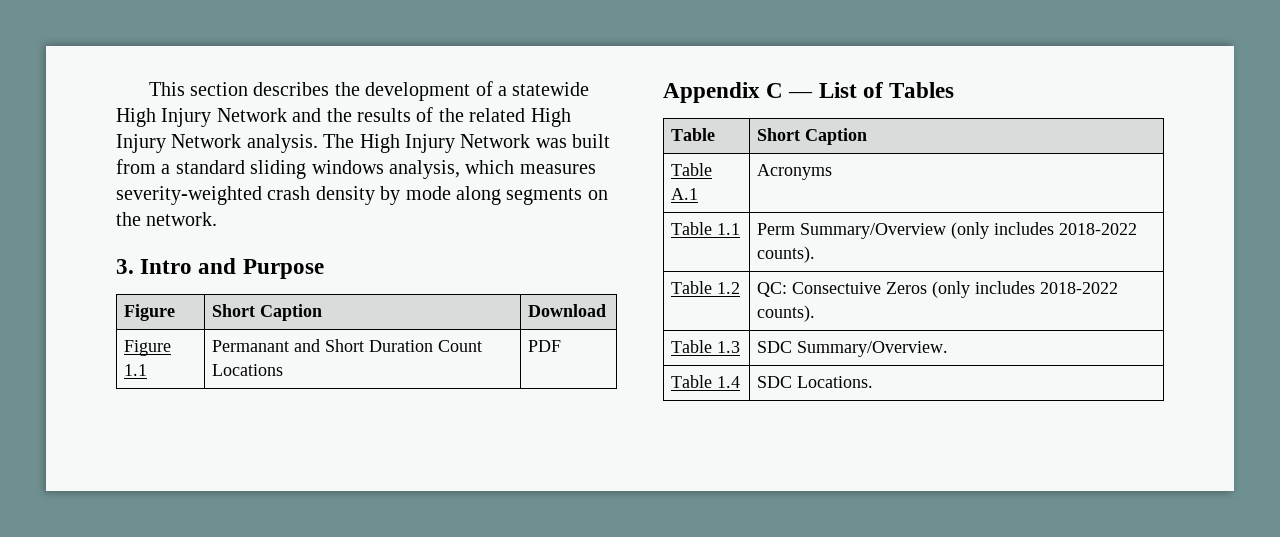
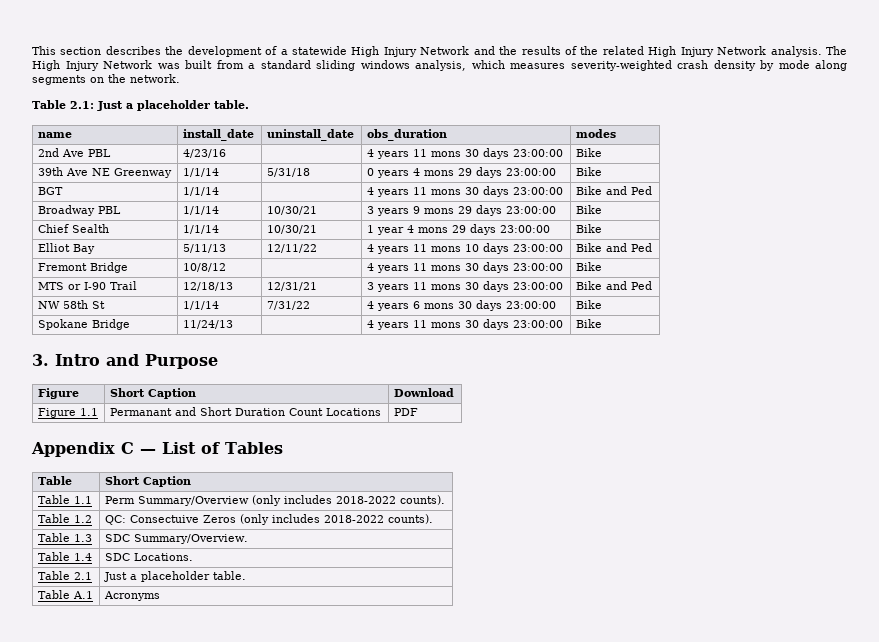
+ Table 2.1: Just a placeholder table.
+ name | install_date | uninstall_date | obs_duration | modes
+ 2nd Ave PBL | 4/23/16 | | 4 years 11 mons 30 days 23:00:00 | Bike
+ 39th Ave NE Greenway | 1/1/14 | 5/31/18 | 0 years 4 mons 29 days 23:00:00 | Bike
+ BGT | 1/1/14 | | 4 years 11 mons 30 days 23:00:00 | Bike and Ped
+ Broadway PBL | 1/1/14 | 10/30/21 | 3 years 9 mons 29 days 23:00:00 | Bike
+ Chief Sealth | 1/1/14 | 10/30/21 | 1 year 4 mons 29 days 23:00:00 | Bike
+ Elliot Bay | 5/11/13 | 12/11/22 | 4 years 11 mons 10 days 23:00:00 | Bike and Ped
+ Fremont Bridge | 10/8/12 | | 4 years 11 mons 30 days 23:00:00 | Bike
+ MTS or I-90 Trail | 12/18/13 | 12/31/21 | 3 years 11 mons 30 days 23:00:00 | Bike and Ped
+ NW 58th St | 1/1/14 | 7/31/22 | 4 years 6 mons 30 days 23:00:00 | Bike
+ Spokane Bridge | 11/24/13 | | 4 years 11 mons 30 days 23:00:00 | Bike
- Table A.1 | Acronyms
+ Table 2.1 | Just a placeholder table.
+ Table A.1 | Acronyms

